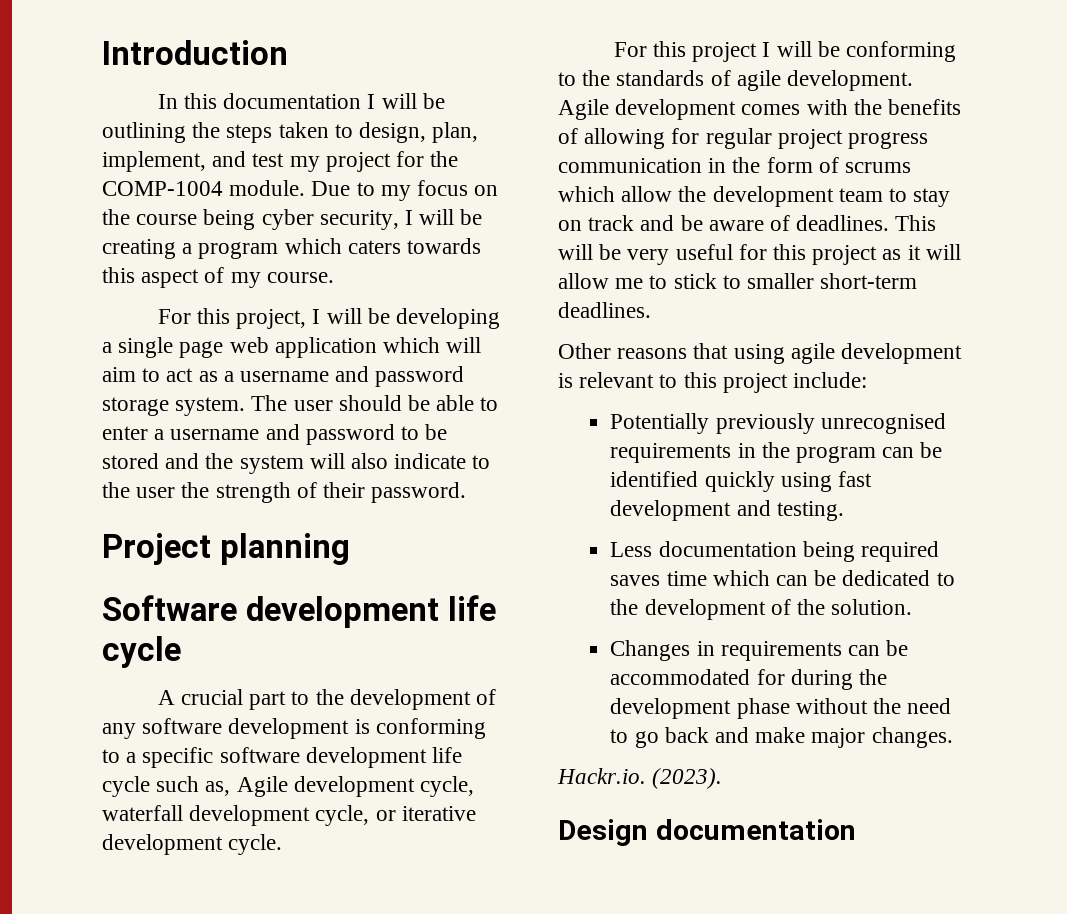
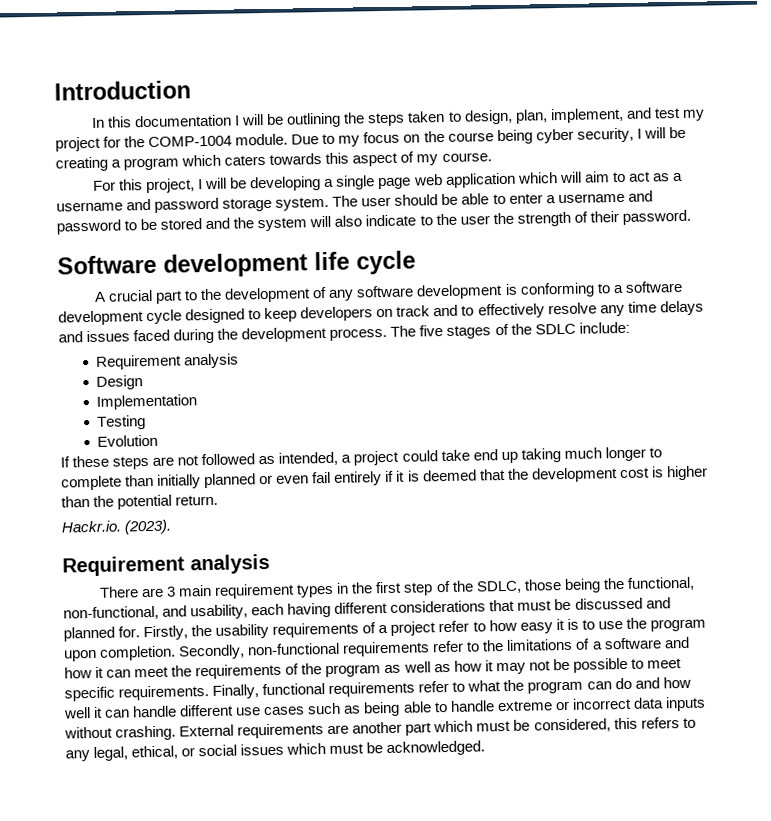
- Project planning
- A crucial part to the development of any software development is conforming to a specific software development life cycle such as, Agile development cycle, waterfall development cycle, or iterative development cycle.
- For this project I will be conforming to the standards of agile development. Agile development comes with the benefits of allowing for regular project progress communication in the form of scrums which allow the development team to stay on track and be aware of deadlines. This will be very useful for this project as it will allow me to stick to smaller short-term deadlines.
- Other reasons that using agile development is relevant to this project include:
- Potentially previously unrecognised requirements in the program can be identified quickly using fast development and testing.
- Less documentation being required saves time which can be dedicated to the development of the solution.
- Changes in requirements can be accommodated for during the development phase without the need to go back and make major changes.
+ A crucial part to the development of any software development is conforming to a software development cycle designed to keep developers on track and to effectively resolve any time delays and issues faced during the development process. The five stages of the SDLC include:
+ Requirement analysis
+ Design
+ Implementation
+ Testing
+ Evolution
+ If these steps are not followed as intended, a project could take end up taking much longer to complete than initially planned or even fail entirely if it is deemed that the development cost is higher than the potential return.
  Hackr.io. (2023).
- Design documentation
+ Requirement analysis
+ There are 3 main requirement types in the first step of the SDLC, those being the functional, non-functional, and usability, each having different considerations that must be discussed and planned for. Firstly, the usability requirements of a project refer to how easy it is to use the program upon completion. Secondly, non-functional requirements refer to the limitations of a software and how it can meet the requirements of the program as well as how it may not be possible to meet specific requirements. Finally, functional requirements refer to what the program can do and how well it can handle different use cases such as being able to handle extreme or incorrect data inputs without crashing. External requirements are another part which must be considered, this refers to any legal, ethical, or social issues which must be acknowledged.

